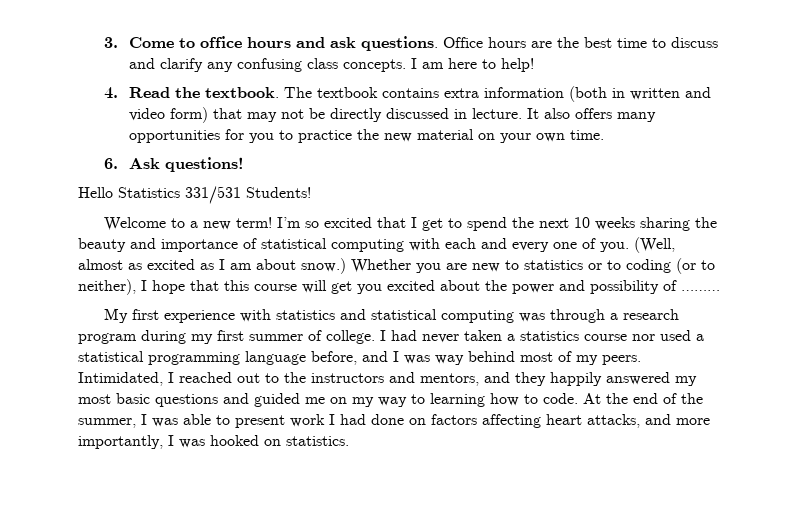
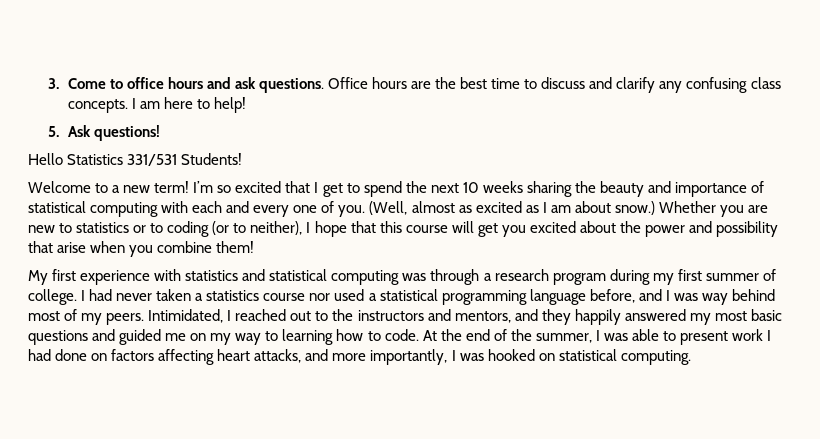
- 4. Read the textbook. The textbook contains extra information (both in written and video form) that may not be directly discussed in lecture. It also offers many opportunities for you to practice the new material on your own time.
- 6. Ask questions!
+ 5. Ask questions!
- Whether you are new to statistics or to coding (or to neither), I hope that this course will get you excited about the power and possibility of ………
+ Whether you are new to statistics or to coding (or to neither), I hope that this course will get you excited about the power and possibility that arise when you combine them!
- At the end of the summer, I was able to present work I had done on factors affecting heart attacks, and more importantly, I was hooked on statistics.
+ At the end of the summer, I was able to present work I had done on factors affecting heart attacks, and more importantly, I was hooked on statistical computing.

